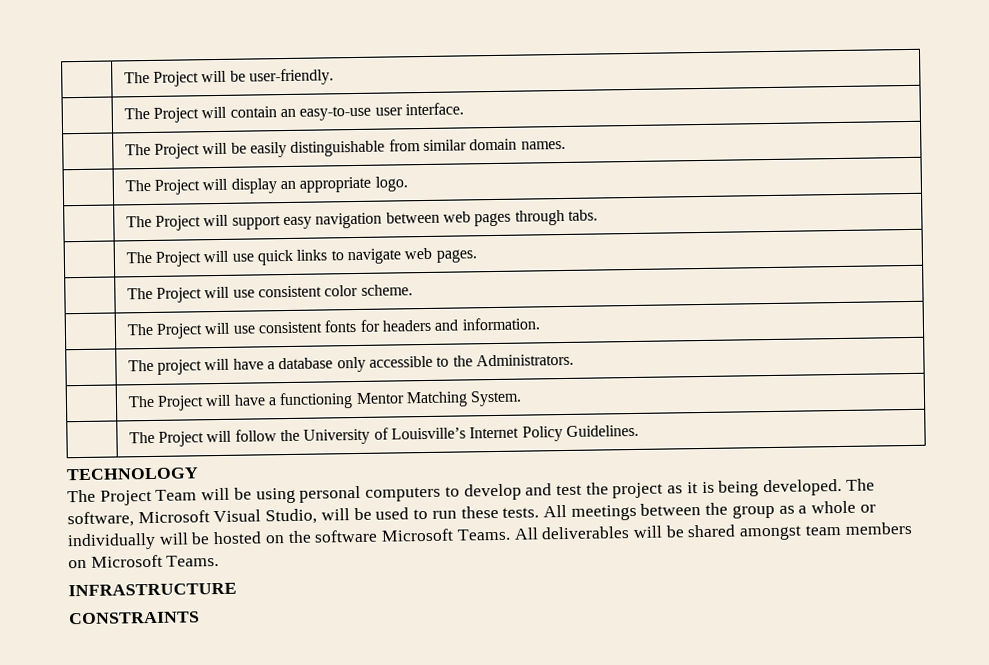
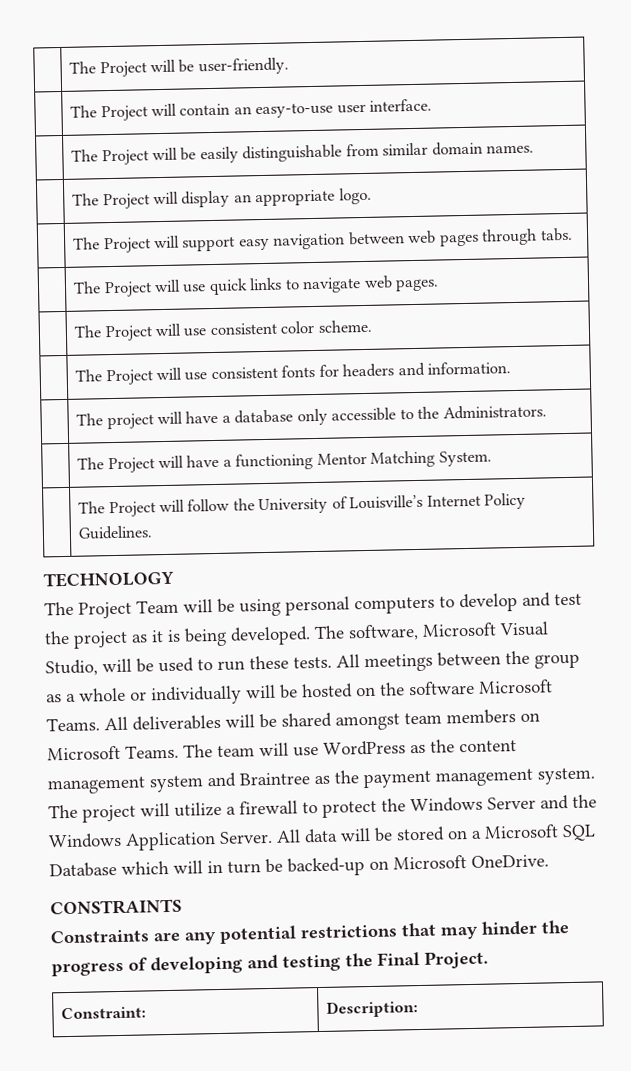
- All deliverables will be shared amongst team members on Microsoft Teams.
- INFRASTRUCTURE
+ All deliverables will be shared amongst team members on Microsoft Teams. The team will use WordPress as the content management system and Braintree as the payment management system. The project will utilize a firewall to protect the Windows Server and the Windows Application Server. All data will be stored on a Microsoft SQL Database which will in turn be backed-up on Microsoft OneDrive.
  CONSTRAINTS
+ Constraints are any potential restrictions that may hinder the progress of developing and testing the Final Project.
+ Constraint: | Description:

